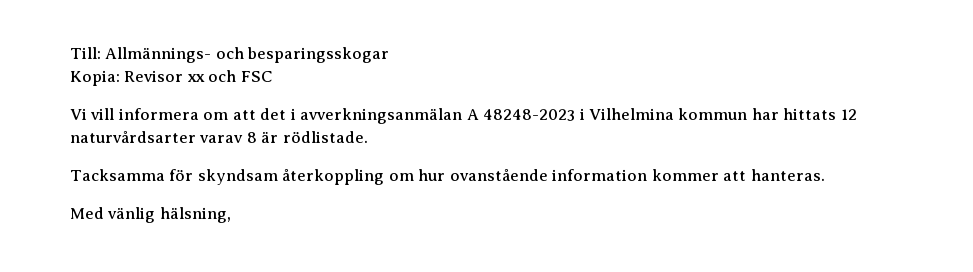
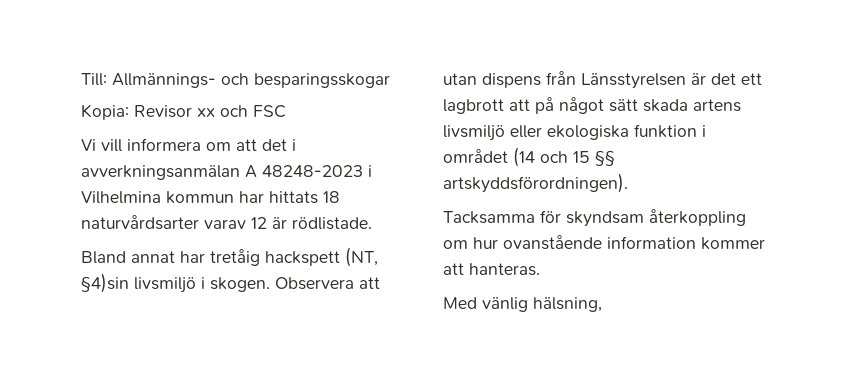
- Vi vill informera om att det i avverkningsanmälan A 48248-2023 i Vilhelmina kommun har hittats 12 naturvårdsarter varav 8 är rödlistade.
+ Vi vill informera om att det i avverkningsanmälan A 48248-2023 i Vilhelmina kommun har hittats 18 naturvårdsarter varav 12 är rödlistade.
+ Bland annat har tretåig hackspett (NT, §4)sin livsmiljö i skogen. Observera att utan dispens från Länsstyrelsen är det ett lagbrott att på något sätt skada artens livsmiljö eller ekologiska funktion i området (14 och 15 §§ artskyddsförordningen).

